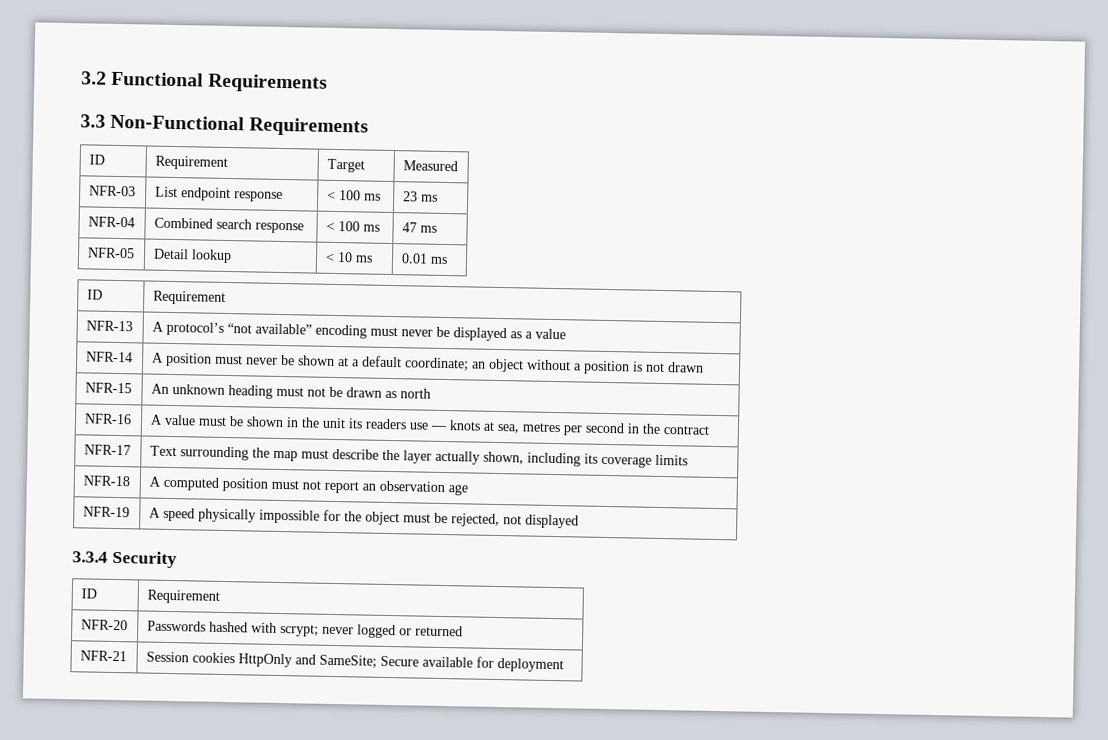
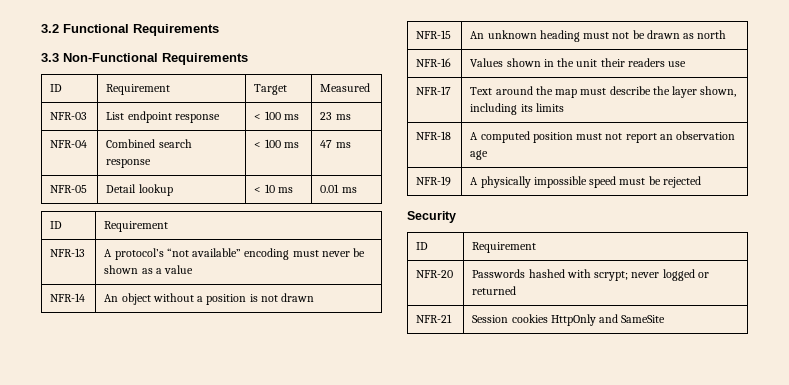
- NFR-13 | A protocol’s “not available” encoding must never be displayed as a value
+ NFR-13 | A protocol’s “not available” encoding must never be shown as a value
- NFR-14 | A position must never be shown at a default coordinate; an object without a position is not drawn
+ NFR-14 | An object without a position is not drawn
- NFR-16 | A value must be shown in the unit its readers use — knots at sea, metres per second in the contract
+ NFR-16 | Values shown in the unit their readers use
- NFR-17 | Text surrounding the map must describe the layer actually shown, including its coverage limits
+ NFR-17 | Text around the map must describe the layer shown, including its limits
- NFR-19 | A speed physically impossible for the object must be rejected, not displayed
- 3.3.4 Security
+ NFR-19 | A physically impossible speed must be rejected
+ Security
- NFR-21 | Session cookies HttpOnly and SameSite; Secure available for deployment
+ NFR-21 | Session cookies HttpOnly and SameSite

